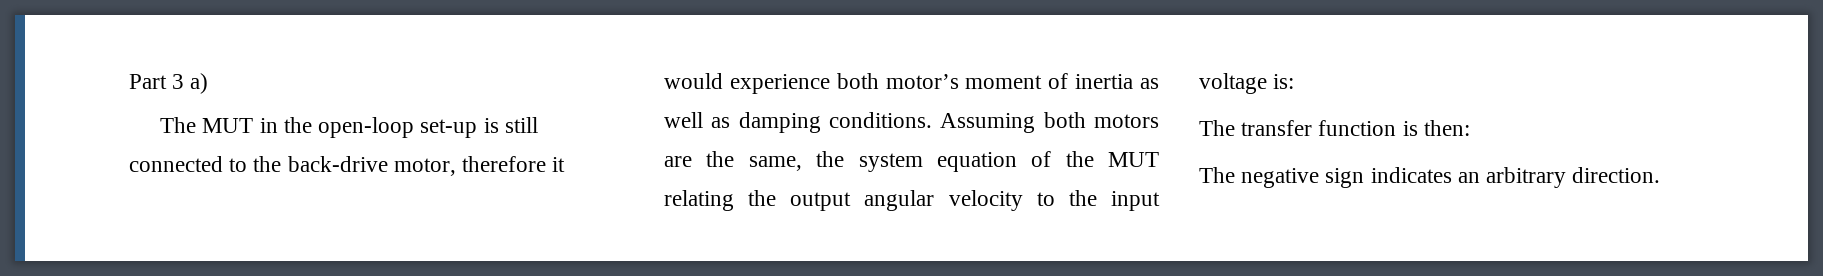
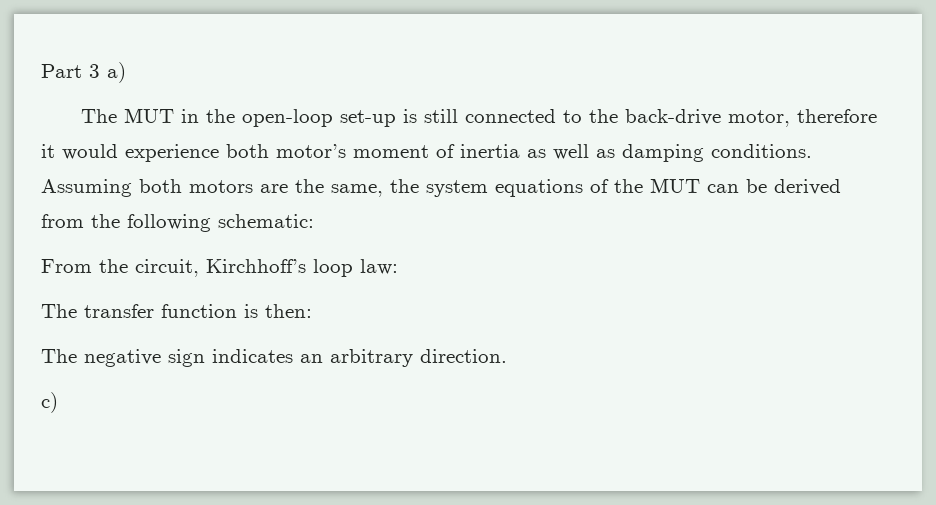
- Assuming both motors are the same, the system equation of the MUT relating the output angular velocity to the input voltage is:
+ Assuming both motors are the same, the system equations of the MUT can be derived from the following schematic:
+ From the circuit, Kirchhoff’s loop law:
+ c)

